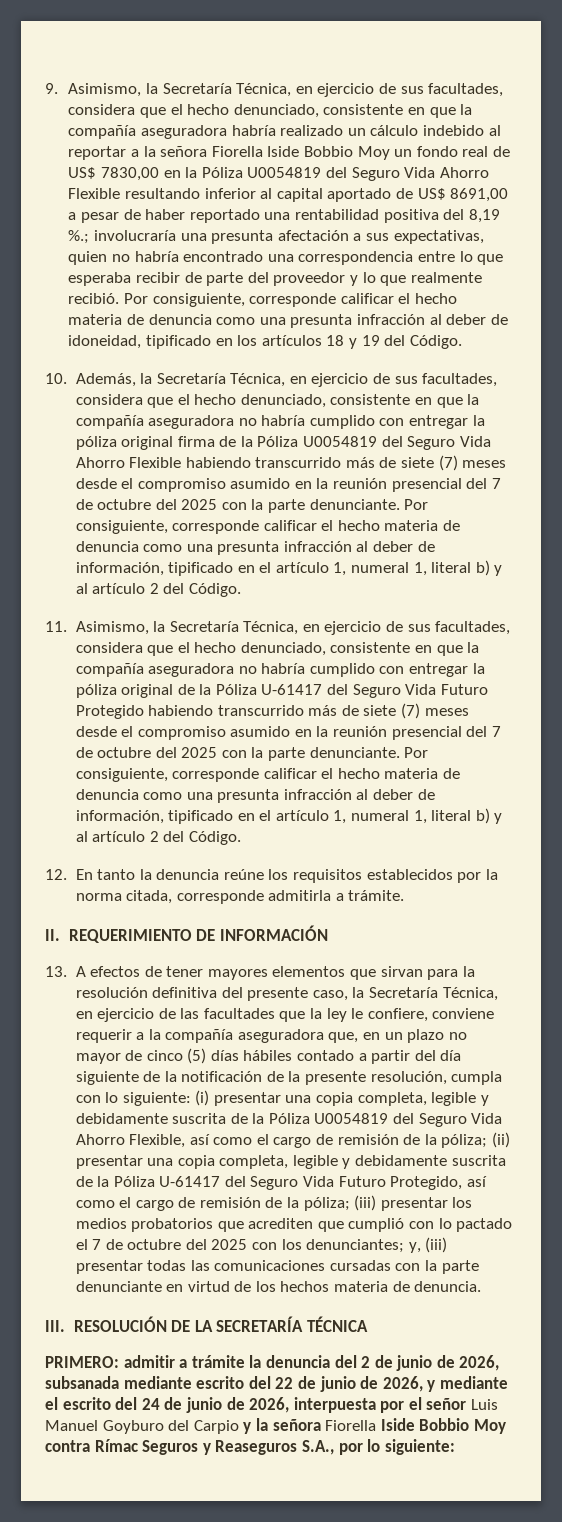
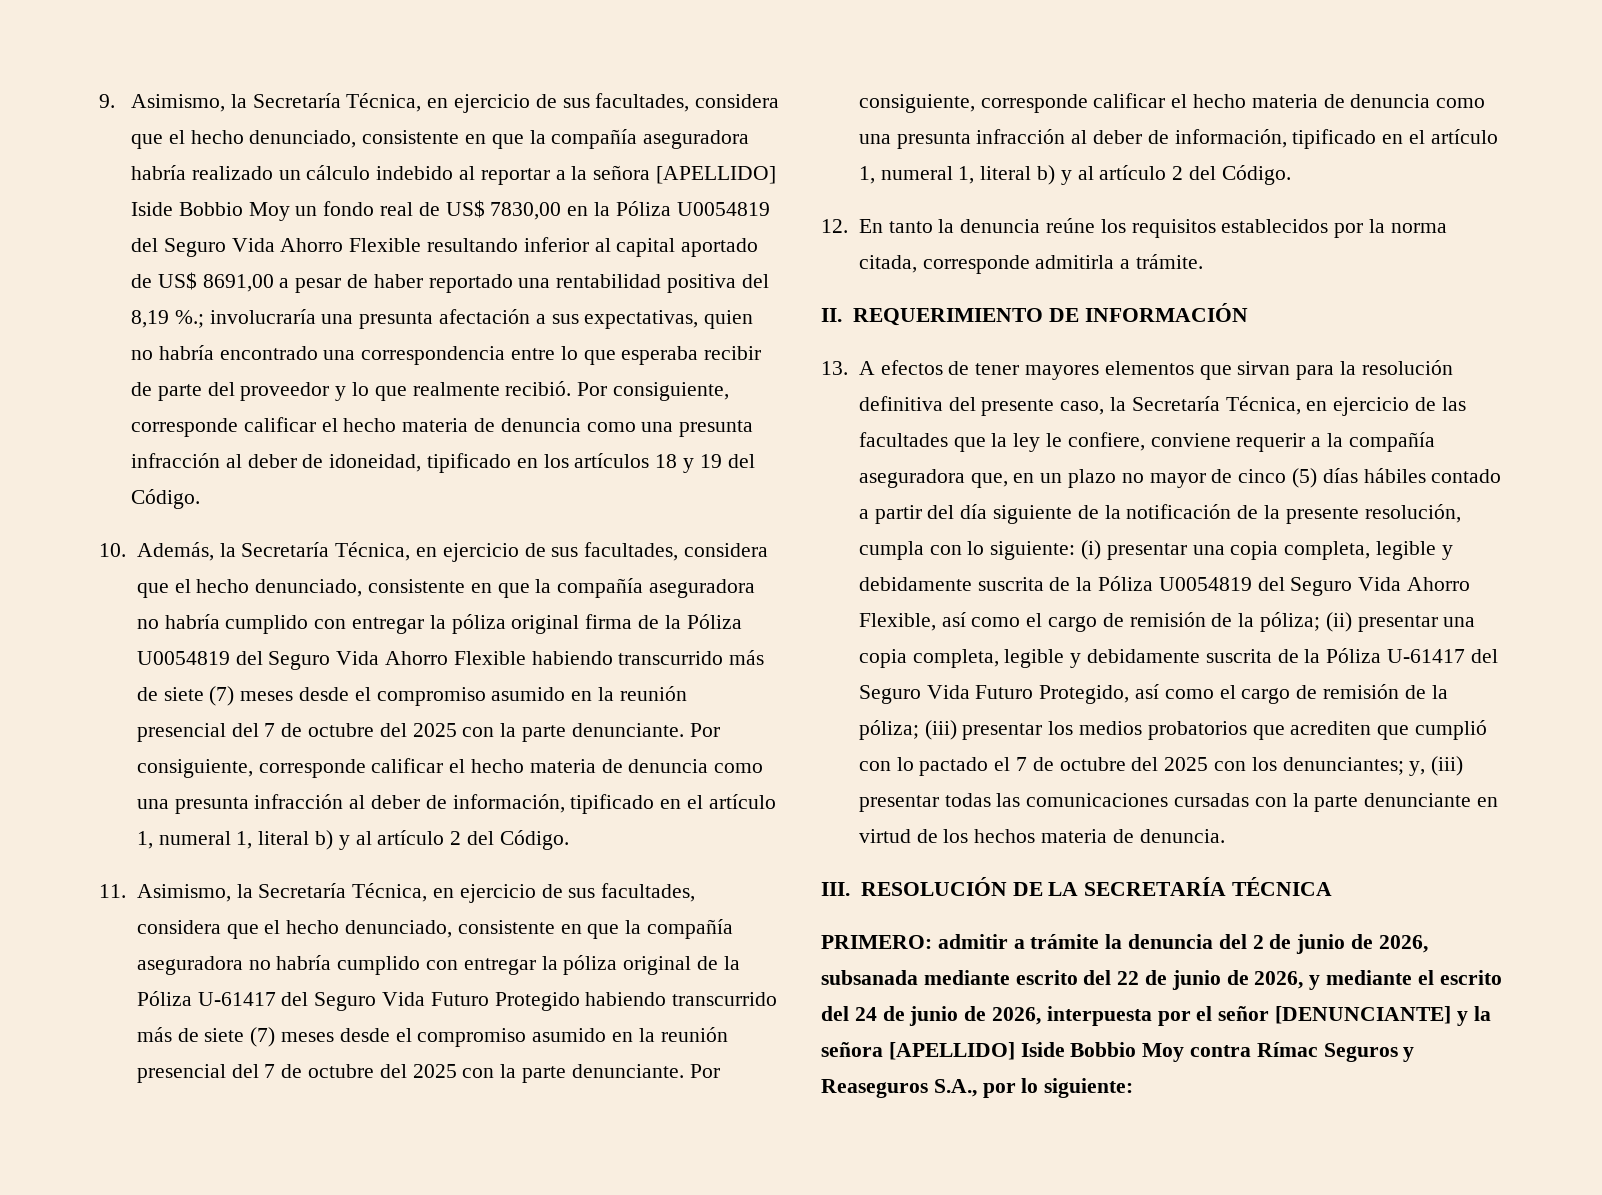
- 9. Asimismo, la Secretaría Técnica, en ejercicio de sus facultades, considera que el hecho denunciado, consistente en que la compañía aseguradora habría realizado un cálculo indebido al reportar a la señora Fiorella Iside Bobbio Moy un fondo real de US$ 7830,00 en la Póliza U0054819 del Seguro Vida Ahorro Flexible resultando inferior al capital aportado de US$ 8691,00 a pesar de haber reportado una rentabilidad positiva del 8,19 %.;
+ 9. Asimismo, la Secretaría Técnica, en ejercicio de sus facultades, considera que el hecho denunciado, consistente en que la compañía aseguradora habría realizado un cálculo indebido al reportar a la señora [APELLIDO] Iside Bobbio Moy un fondo real de US$ 7830,00 en la Póliza U0054819 del Seguro Vida Ahorro Flexible resultando inferior al capital aportado de US$ 8691,00 a pesar de haber reportado una rentabilidad positiva del 8,19 %.;
- PRIMERO: admitir a trámite la denuncia del 2 de junio de 2026, subsanada mediante escrito del 22 de junio de 2026, y mediante el escrito del 24 de junio de 2026, interpuesta por el señor Luis Manuel Goyburo del Carpio y la señora Fiorella Iside Bobbio Moy contra Rímac Seguros y Reaseguros S.A., por lo siguiente:
+ PRIMERO: admitir a trámite la denuncia del 2 de junio de 2026, subsanada mediante escrito del 22 de junio de 2026, y mediante el escrito del 24 de junio de 2026, interpuesta por el señor [DENUNCIANTE] y la señora [APELLIDO] Iside Bobbio Moy contra Rímac Seguros y Reaseguros S.A., por lo siguiente:

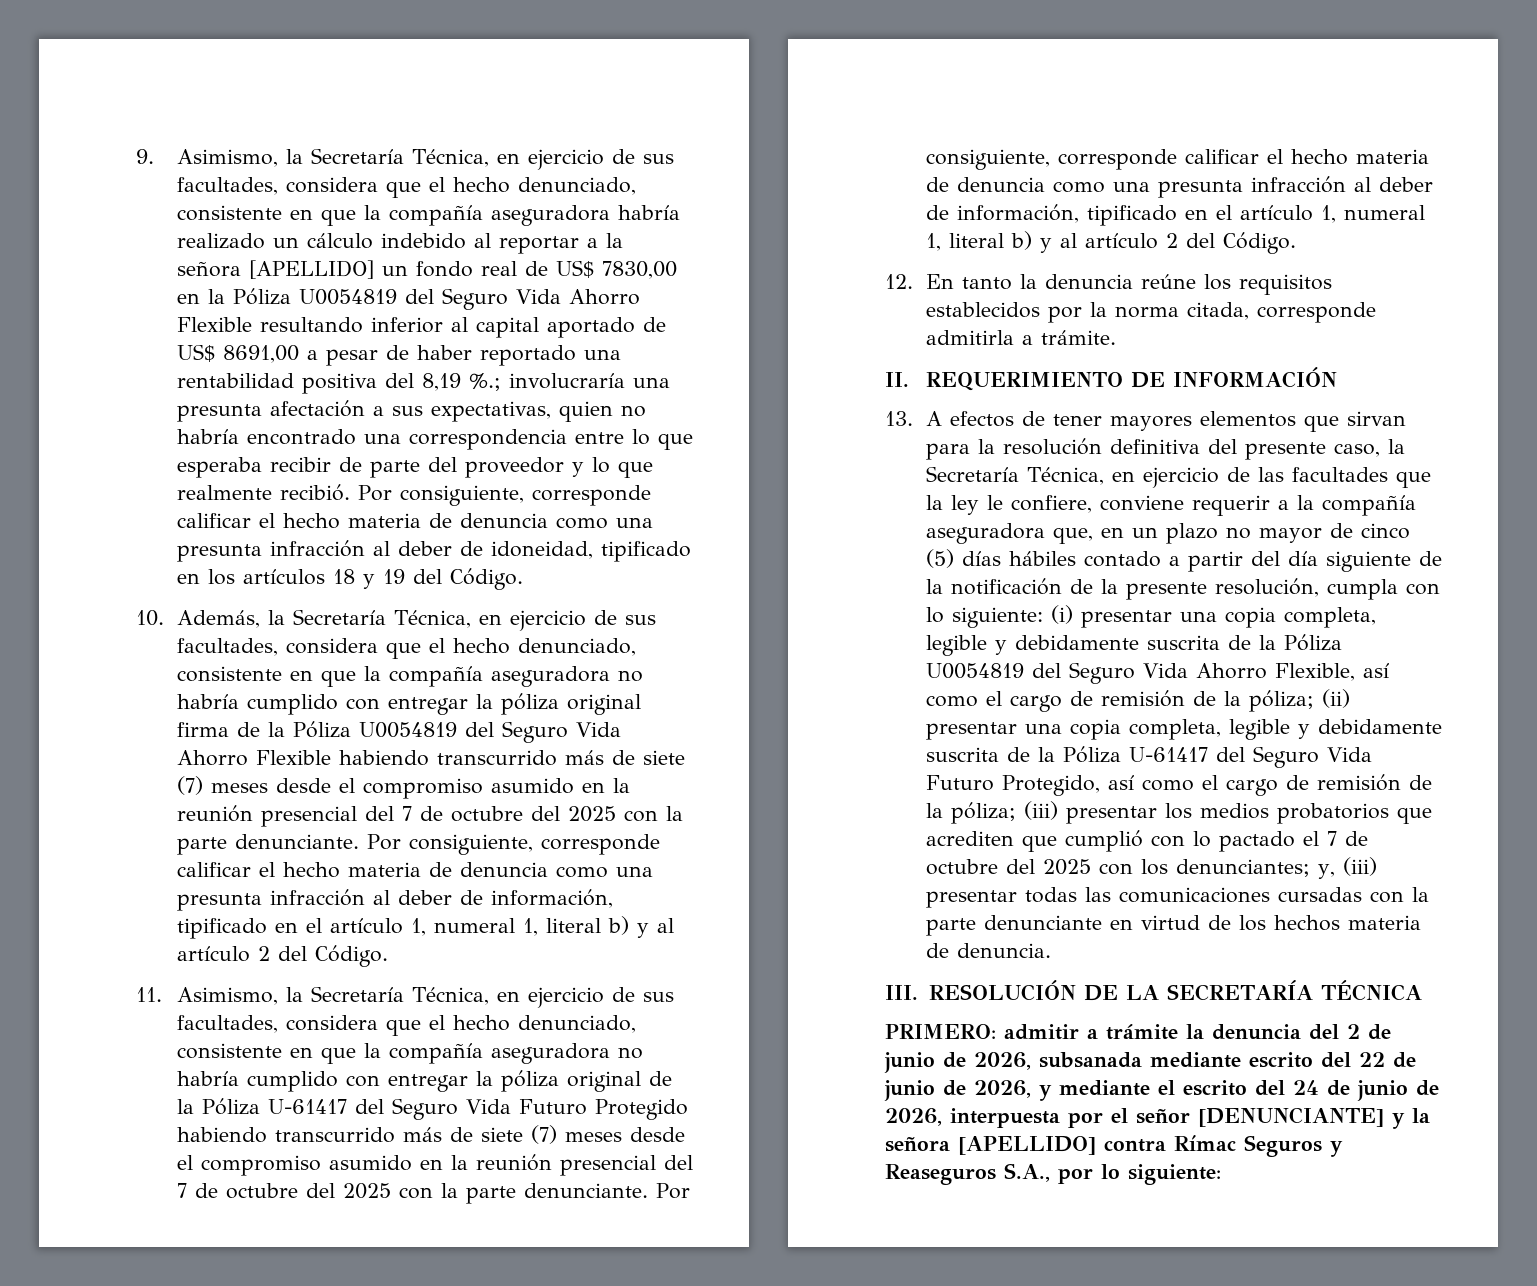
- 9. Asimismo, la Secretaría Técnica, en ejercicio de sus facultades, considera que el hecho denunciado, consistente en que la compañía aseguradora habría realizado un cálculo indebido al reportar a la señora [APELLIDO] Iside Bobbio Moy un fondo real de US$ 7830,00 en la Póliza U0054819 del Seguro Vida Ahorro Flexible resultando inferior al capital aportado de US$ 8691,00 a pesar de haber reportado una rentabilidad positiva del 8,19 %.;
+ 9. Asimismo, la Secretaría Técnica, en ejercicio de sus facultades, considera que el hecho denunciado, consistente en que la compañía aseguradora habría realizado un cálculo indebido al reportar a la señora [APELLIDO] un fondo real de US$ 7830,00 en la Póliza U0054819 del Seguro Vida Ahorro Flexible resultando inferior al capital aportado de US$ 8691,00 a pesar de haber reportado una rentabilidad positiva del 8,19 %.;
- PRIMERO: admitir a trámite la denuncia del 2 de junio de 2026, subsanada mediante escrito del 22 de junio de 2026, y mediante el escrito del 24 de junio de 2026, interpuesta por el señor [DENUNCIANTE] y la señora [APELLIDO] Iside Bobbio Moy contra Rímac Seguros y Reaseguros S.A., por lo siguiente:
+ PRIMERO: admitir a trámite la denuncia del 2 de junio de 2026, subsanada mediante escrito del 22 de junio de 2026, y mediante el escrito del 24 de junio de 2026, interpuesta por el señor [DENUNCIANTE] y la señora [APELLIDO] contra Rímac Seguros y Reaseguros S.A., por lo siguiente:

